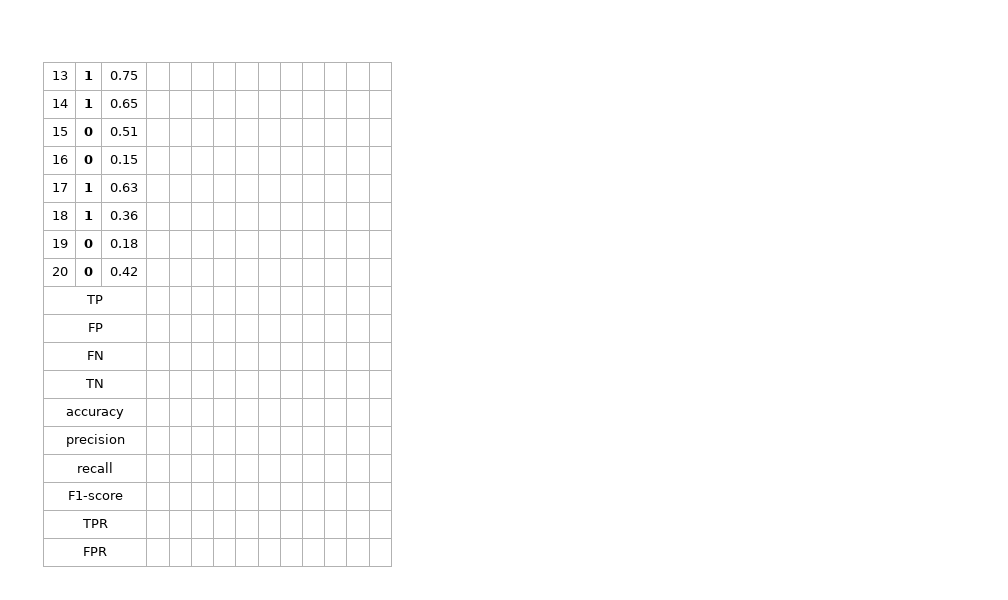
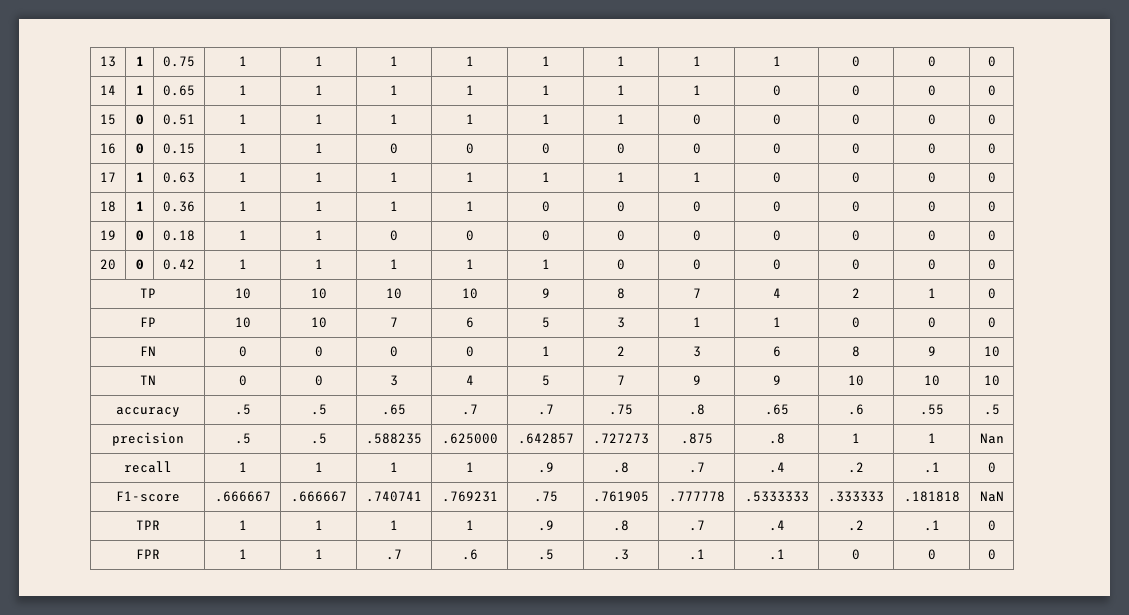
- 13 | 1 | 0.75 | | | | | | | | | | |
- 14 | 1 | 0.65 | | | | | | | | | | |
- 15 | 0 | 0.51 | | | | | | | | | | |
- 16 | 0 | 0.15 | | | | | | | | | | |
- 17 | 1 | 0.63 | | | | | | | | | | |
- 18 | 1 | 0.36 | | | | | | | | | | |
- 19 | 0 | 0.18 | | | | | | | | | | |
- 20 | 0 | 0.42 | | | | | | | | | | |
- TP | | | | | | | | | | |
- FP | | | | | | | | | | |
- FN | | | | | | | | | | |
- TN | | | | | | | | | | |
- accuracy | | | | | | | | | | |
- precision | | | | | | | | | | |
- recall | | | | | | | | | | |
- F1-score | | | | | | | | | | |
- TPR | | | | | | | | | | |
- FPR | | | | | | | | | | |
+ 13 | 1 | 0.75 | 1 | 1 | 1 | 1 | 1 | 1 | 1 | 1 | 0 | 0 | 0
+ 14 | 1 | 0.65 | 1 | 1 | 1 | 1 | 1 | 1 | 1 | 0 | 0 | 0 | 0
+ 15 | 0 | 0.51 | 1 | 1 | 1 | 1 | 1 | 1 | 0 | 0 | 0 | 0 | 0
+ 16 | 0 | 0.15 | 1 | 1 | 0 | 0 | 0 | 0 | 0 | 0 | 0 | 0 | 0
+ 17 | 1 | 0.63 | 1 | 1 | 1 | 1 | 1 | 1 | 1 | 0 | 0 | 0 | 0
+ 18 | 1 | 0.36 | 1 | 1 | 1 | 1 | 0 | 0 | 0 | 0 | 0 | 0 | 0
+ 19 | 0 | 0.18 | 1 | 1 | 0 | 0 | 0 | 0 | 0 | 0 | 0 | 0 | 0
+ 20 | 0 | 0.42 | 1 | 1 | 1 | 1 | 1 | 0 | 0 | 0 | 0 | 0 | 0
+ TP | 10 | 10 | 10 | 10 | 9 | 8 | 7 | 4 | 2 | 1 | 0
+ FP | 10 | 10 | 7 | 6 | 5 | 3 | 1 | 1 | 0 | 0 | 0
+ FN | 0 | 0 | 0 | 0 | 1 | 2 | 3 | 6 | 8 | 9 | 10
+ TN | 0 | 0 | 3 | 4 | 5 | 7 | 9 | 9 | 10 | 10 | 10
+ accuracy | .5 | .5 | .65 | .7 | .7 | .75 | .8 | .65 | .6 | .55 | .5
+ precision | .5 | .5 | .588235 | .625000 | .642857 | .727273 | .875 | .8 | 1 | 1 | Nan
+ recall | 1 | 1 | 1 | 1 | .9 | .8 | .7 | .4 | .2 | .1 | 0
+ F1-score | .666667 | .666667 | .740741 | .769231 | .75 | .761905 | .777778 | .5333333 | .333333 | .181818 | NaN
+ TPR | 1 | 1 | 1 | 1 | .9 | .8 | .7 | .4 | .2 | .1 | 0
+ FPR | 1 | 1 | .7 | .6 | .5 | .3 | .1 | .1 | 0 | 0 | 0

